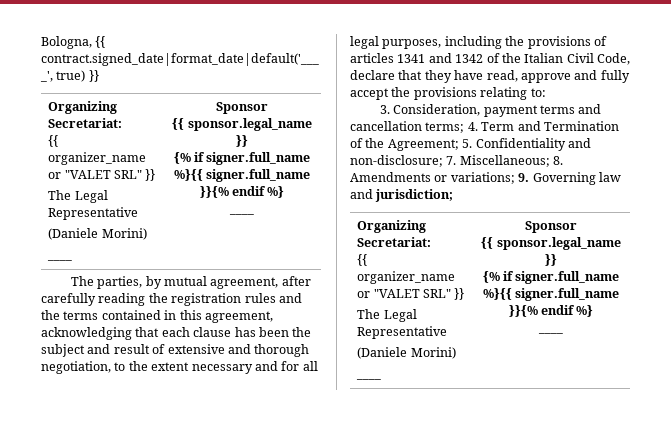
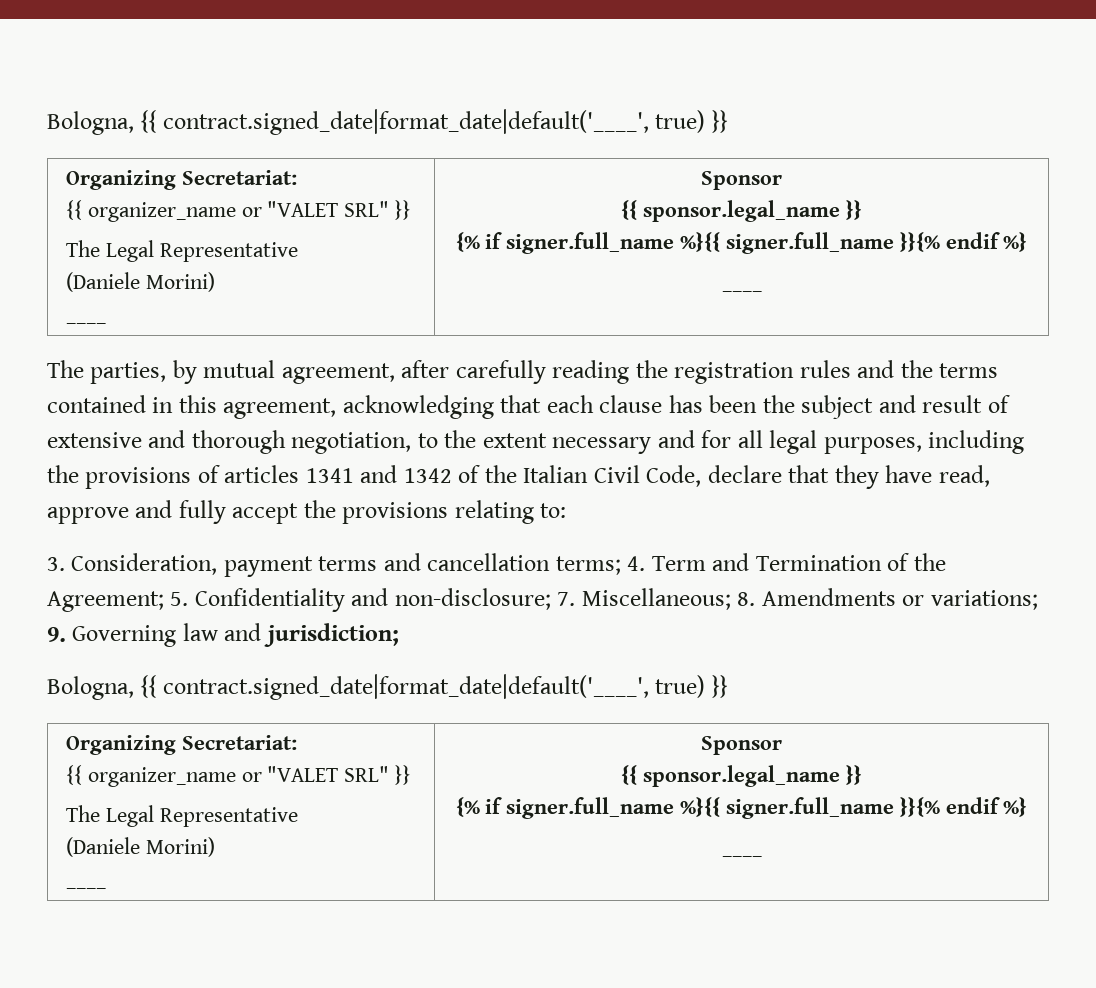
  3. Consideration, payment terms and cancellation terms; 4. Term and Termination of the Agreement; 5. Confidentiality and non-disclosure; 7. Miscellaneous; 8. Amendments or variations; 9. Governing law and jurisdiction;
+ Bologna, {{ contract.signed_date|format_date|default('____', true) }}

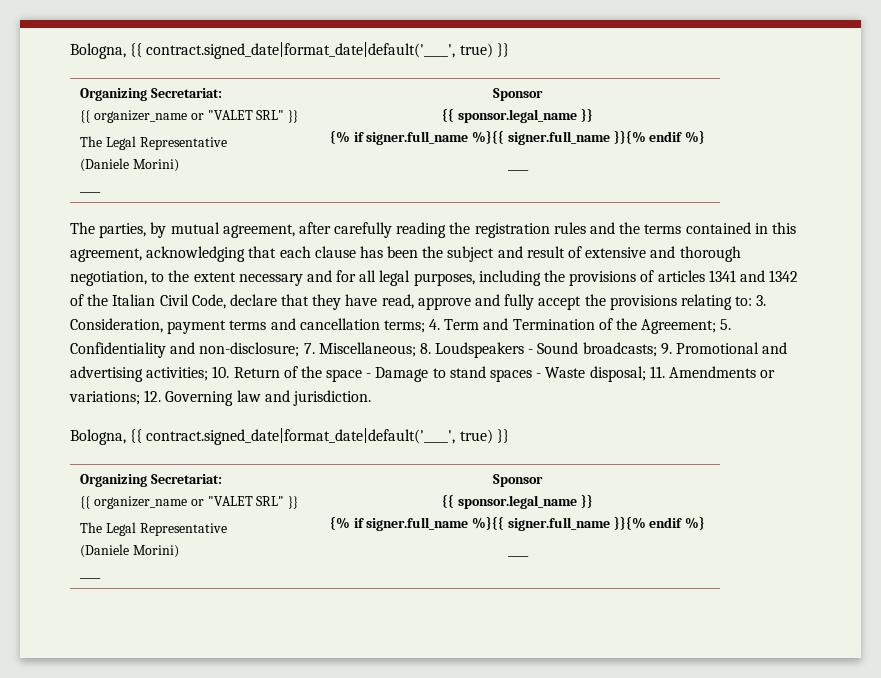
- The parties, by mutual agreement, after carefully reading the registration rules and the terms contained in this agreement, acknowledging that each clause has been the subject and result of extensive and thorough negotiation, to the extent necessary and for all legal purposes, including the provisions of articles 1341 and 1342 of the Italian Civil Code, declare that they have read, approve and fully accept the provisions relating to:
- 3. Consideration, payment terms and cancellation terms;
+ The parties, by mutual agreement, after carefully reading the registration rules and the terms contained in this agreement, acknowledging that each clause has been the subject and result of extensive and thorough negotiation, to the extent necessary and for all legal purposes, including the provisions of articles 1341 and 1342 of the Italian Civil Code, declare that they have read, approve and fully accept the provisions relating to: 3. Consideration, payment terms and cancellation terms;
- 8. Amendments or variations;
+ 8. Loudspeakers - Sound broadcasts; 9. Promotional and advertising activities; 10. Return of the space - Damage to stand spaces - Waste disposal; 11. Amendments or variations;
- 9. Governing law and jurisdiction;
+ 12. Governing law and jurisdiction.

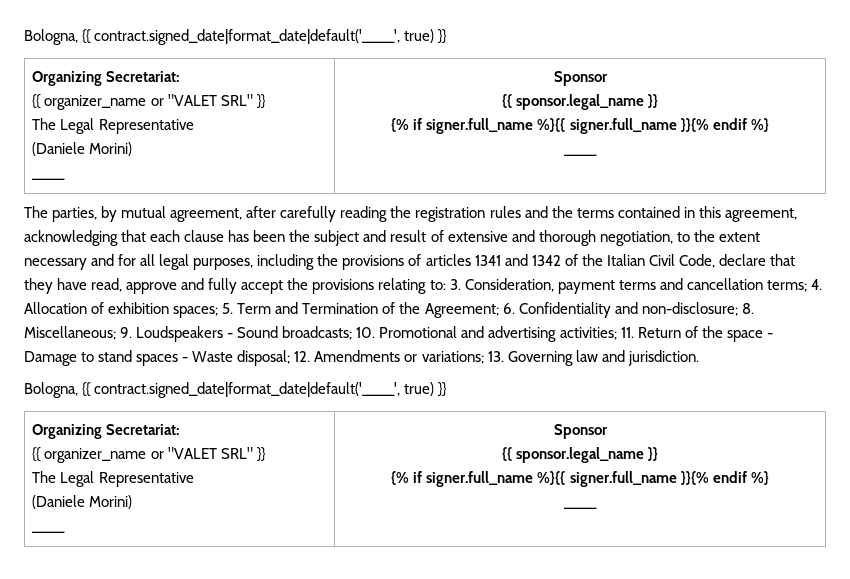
- 4. Term and Termination of the Agreement;
+ 4. Allocation of exhibition spaces; 5. Term and Termination of the Agreement;
- 5. Confidentiality and non-disclosure;
+ 6. Confidentiality and non-disclosure;
- 7. Miscellaneous; 8. Loudspeakers - Sound broadcasts;
+ 8. Miscellaneous; 9. Loudspeakers - Sound broadcasts;
- 9. Promotional and advertising activities;
+ 10. Promotional and advertising activities;
- 10. Return of the space - Damage to stand spaces - Waste disposal;
+ 11. Return of the space - Damage to stand spaces - Waste disposal;
- 11. Amendments or variations;
+ 12. Amendments or variations;
- 12. Governing law and jurisdiction.
+ 13. Governing law and jurisdiction.

